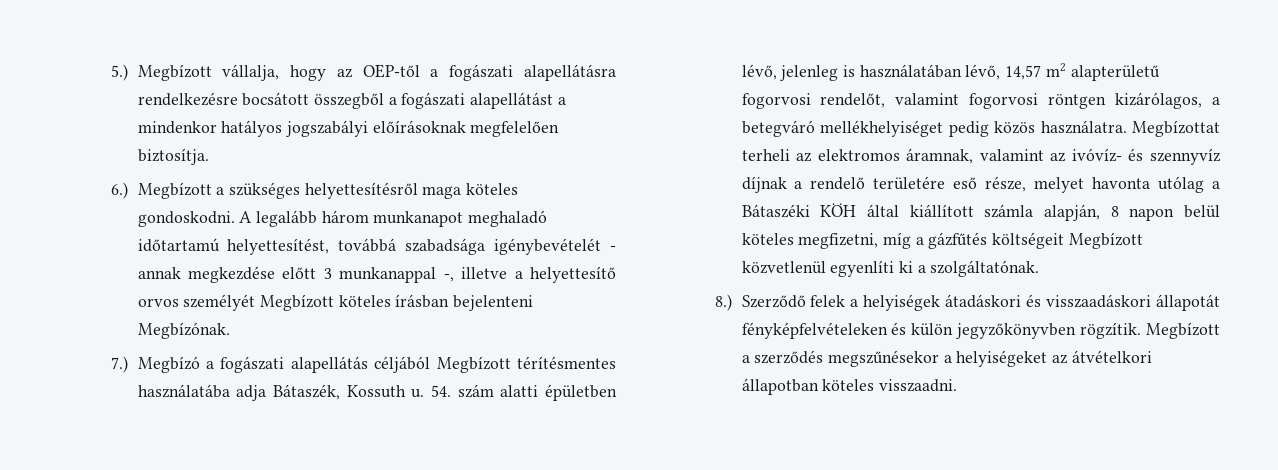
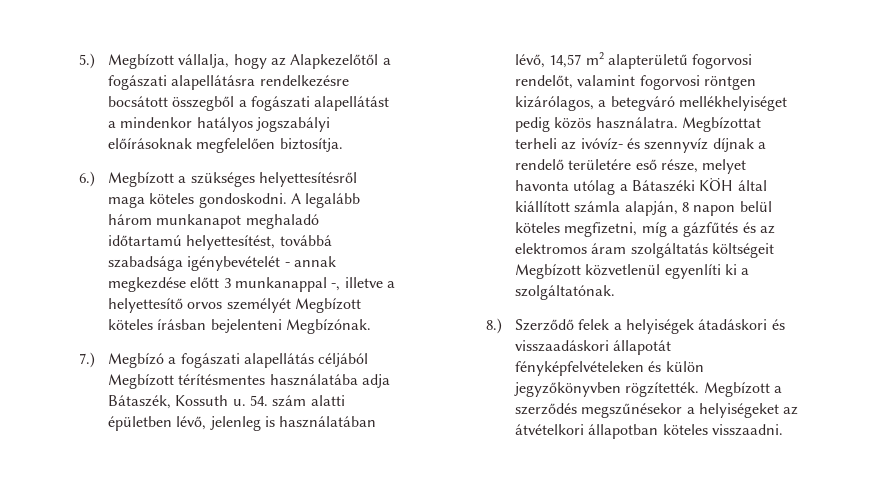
- 5.) Megbízott vállalja, hogy az OEP-től a fogászati alapellátásra rendelkezésre bocsátott összegből a fogászati alapellátást a mindenkor hatályos jogszabályi előírásoknak megfelelően biztosítja.
+ 5.) Megbízott vállalja, hogy az Alapkezelőtől a fogászati alapellátásra rendelkezésre bocsátott összegből a fogászati alapellátást a mindenkor hatályos jogszabályi előírásoknak megfelelően biztosítja.
- Megbízottat terheli az elektromos áramnak, valamint az ivóvíz- és szennyvíz díjnak a rendelő területére eső része, melyet havonta utólag a Bátaszéki KÖH által kiállított számla alapján, 8 napon belül köteles megfizetni, míg a gázfűtés költségeit Megbízott közvetlenül egyenlíti ki a szolgáltatónak.
+ Megbízottat terheli az ivóvíz- és szennyvíz díjnak a rendelő területére eső része, melyet havonta utólag a Bátaszéki KÖH által kiállított számla alapján, 8 napon belül köteles megfizetni, míg a gázfűtés és az elektromos áram szolgáltatás költségeit Megbízott közvetlenül egyenlíti ki a szolgáltatónak.
- 8.) Szerződő felek a helyiségek átadáskori és visszaadáskori állapotát fényképfelvételeken és külön jegyzőkönyvben rögzítik.
+ 8.) Szerződő felek a helyiségek átadáskori és visszaadáskori állapotát fényképfelvételeken és külön jegyzőkönyvben rögzítették.

